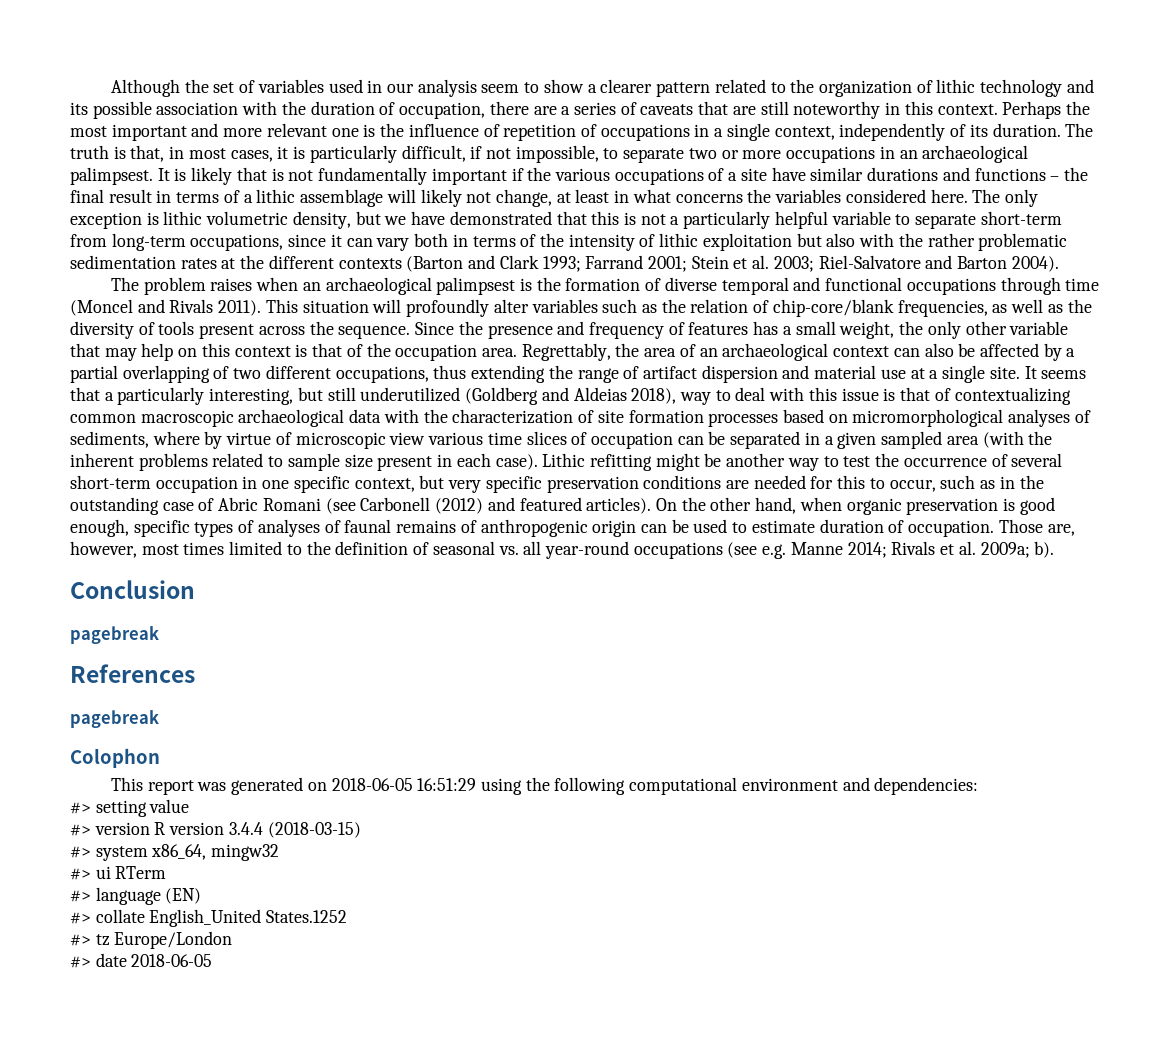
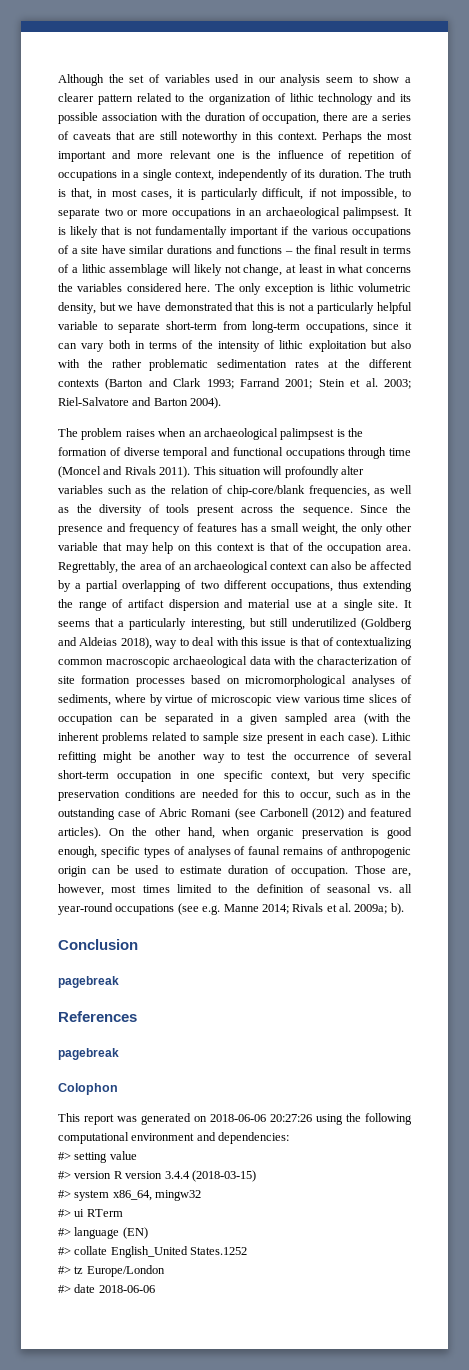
- This report was generated on 2018-06-05 16:51:29 using the following computational environment and dependencies:
+ This report was generated on 2018-06-06 20:27:26 using the following computational environment and dependencies:
- #> date 2018-06-05
+ #> date 2018-06-06

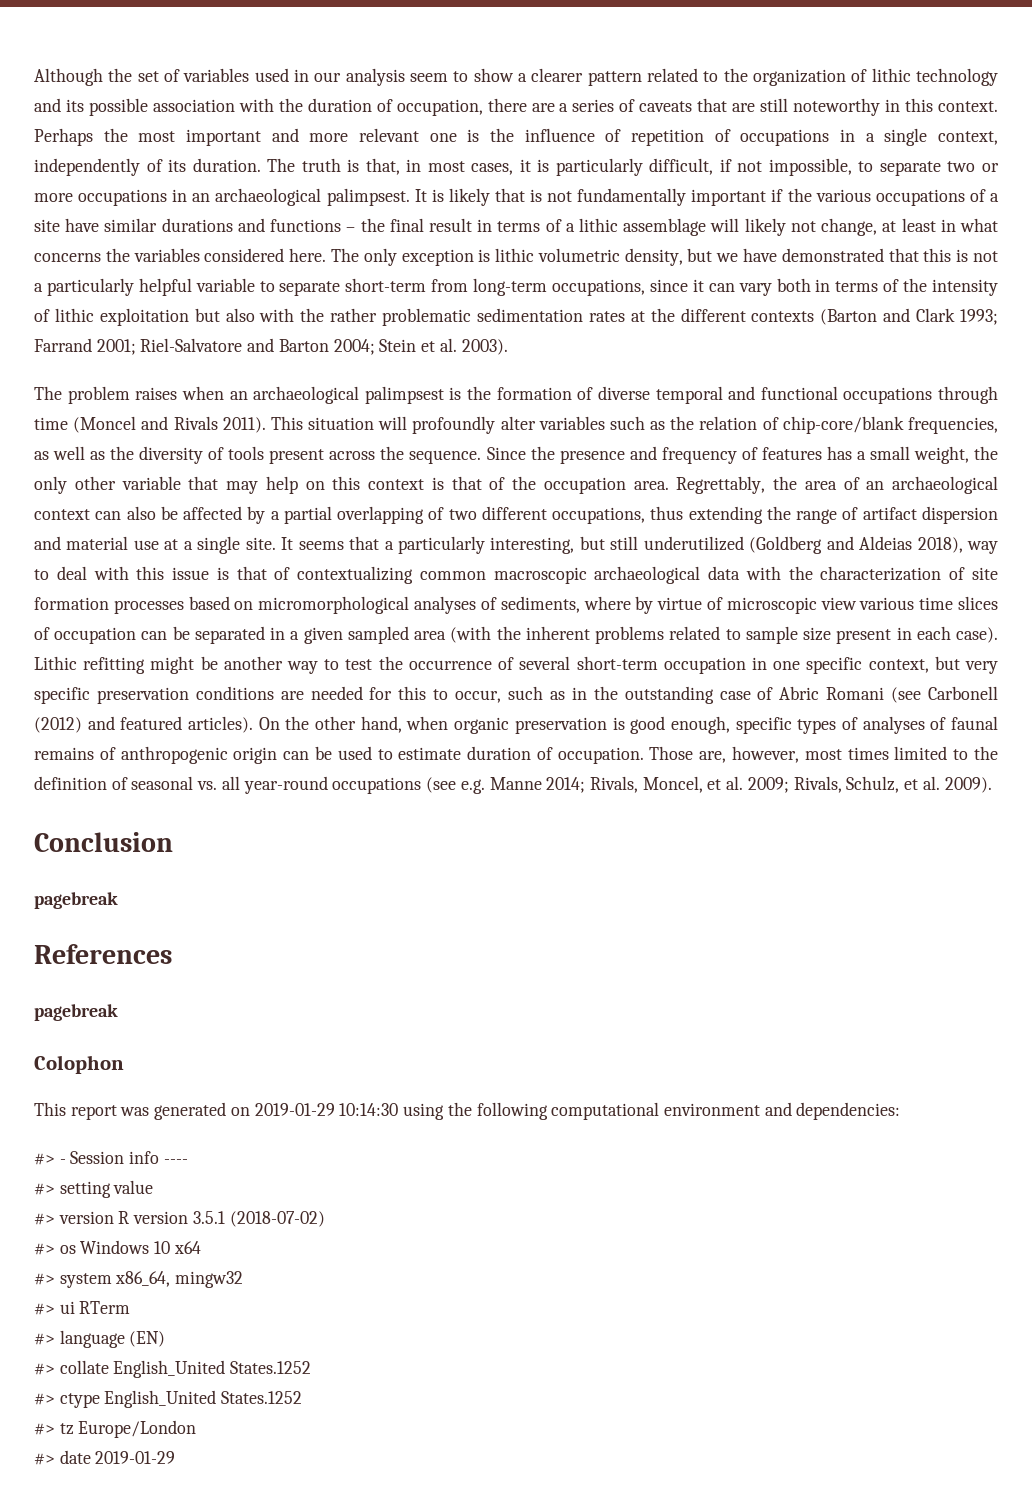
- The only exception is lithic volumetric density, but we have demonstrated that this is not a particularly helpful variable to separate short-term from long-term occupations, since it can vary both in terms of the intensity of lithic exploitation but also with the rather problematic sedimentation rates at the different contexts (Barton and Clark 1993; Farrand 2001; Stein et al. 2003; Riel-Salvatore and Barton 2004).
+ The only exception is lithic volumetric density, but we have demonstrated that this is not a particularly helpful variable to separate short-term from long-term occupations, since it can vary both in terms of the intensity of lithic exploitation but also with the rather problematic sedimentation rates at the different contexts (Barton and Clark 1993; Farrand 2001; Riel-Salvatore and Barton 2004; Stein et al. 2003).
- Those are, however, most times limited to the definition of seasonal vs. all year-round occupations (see e.g. Manne 2014; Rivals et al. 2009a; b).
+ Those are, however, most times limited to the definition of seasonal vs. all year-round occupations (see e.g. Manne 2014; Rivals, Moncel, et al. 2009; Rivals, Schulz, et al. 2009).
- This report was generated on 2018-06-06 20:27:26 using the following computational environment and dependencies:
+ This report was generated on 2019-01-29 10:14:30 using the following computational environment and dependencies:
+ #> - Session info ----
- #> version R version 3.4.4 (2018-03-15)
+ #> version R version 3.5.1 (2018-07-02)
+ #> os Windows 10 x64
+ #> ctype English_United States.1252
- #> date 2018-06-06
+ #> date 2019-01-29

